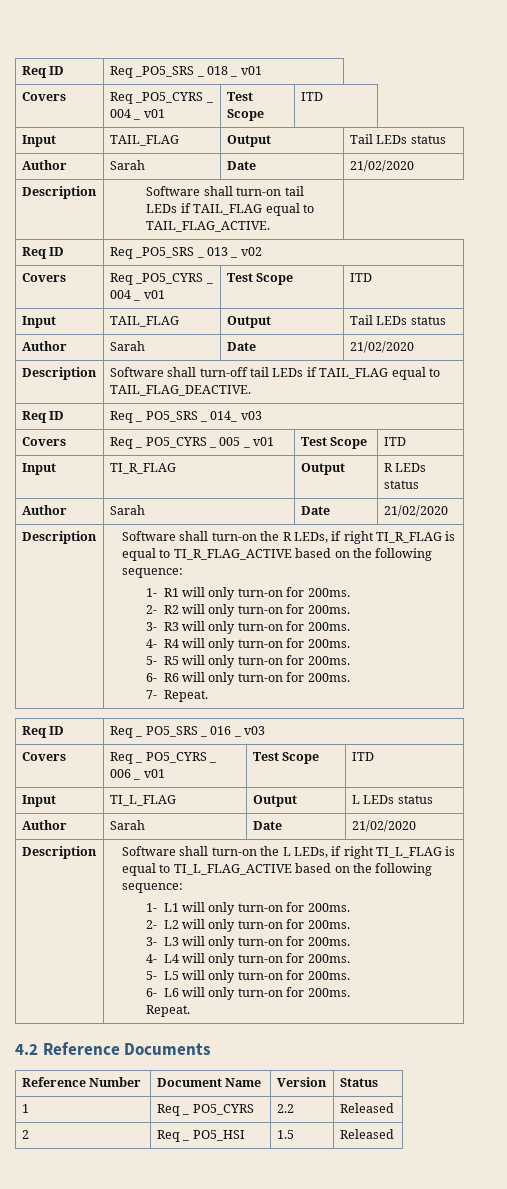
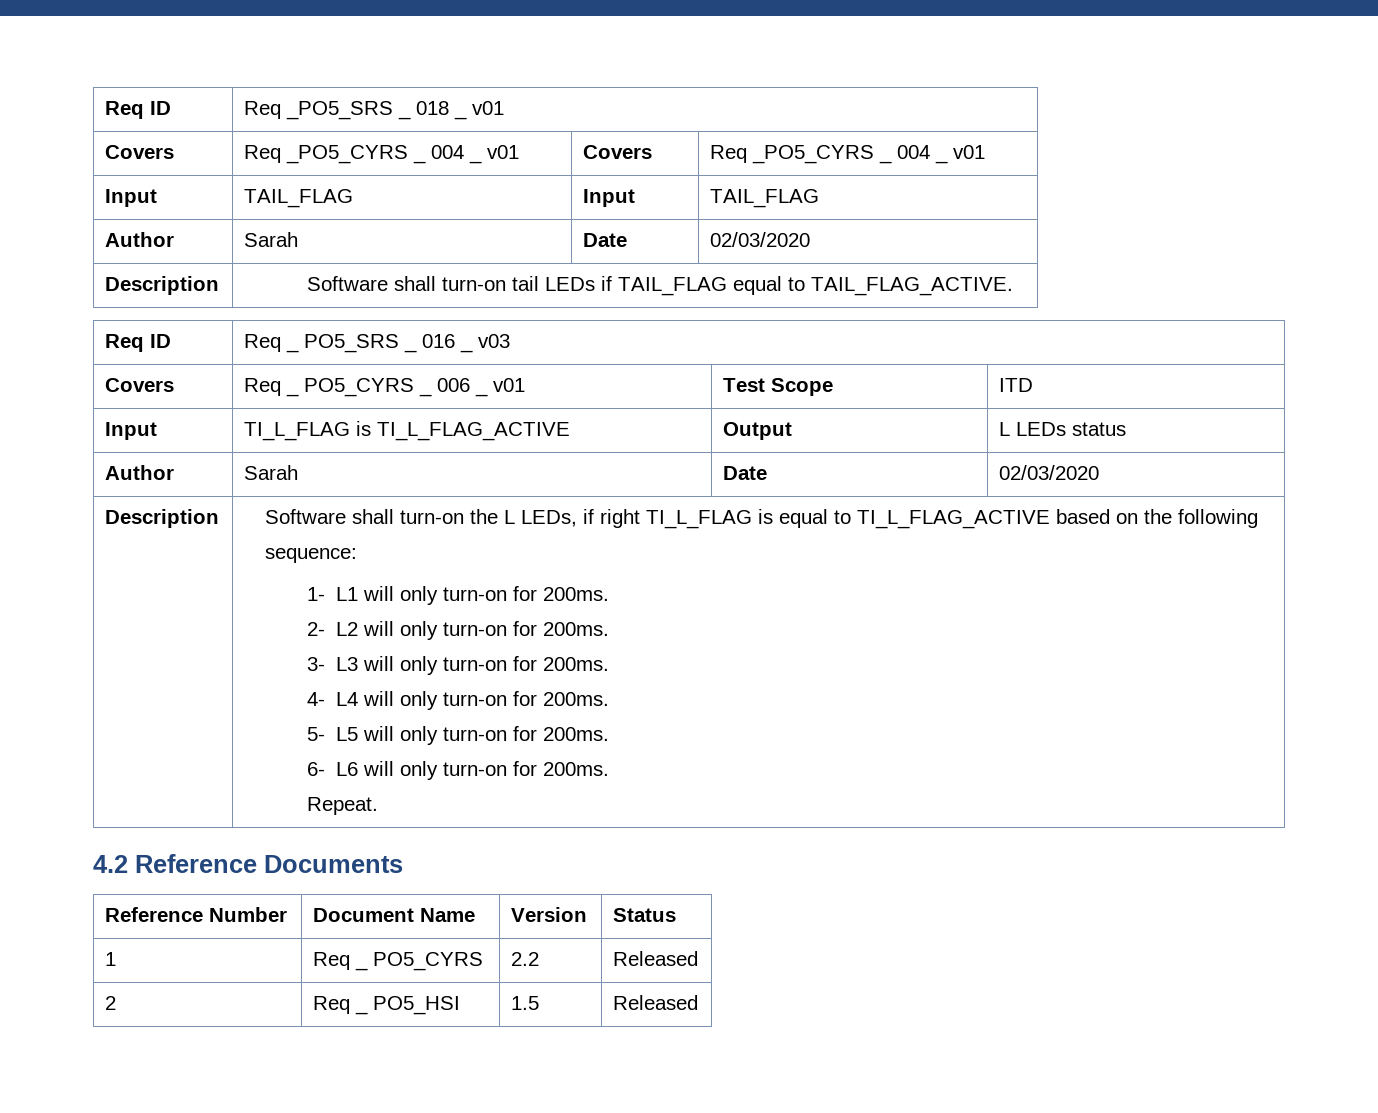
  Req ID | Req _PO5_SRS _ 018 _ v01
- Covers | Req _PO5_CYRS _ 004 _ v01 | Test Scope | ITD
- Input | TAIL_FLAG | Output | Tail LEDs status
- Author | Sarah | Date | 21/02/2020
+ Covers | Req _PO5_CYRS _ 004 _ v01 | Covers | Req _PO5_CYRS _ 004 _ v01
+ Input | TAIL_FLAG | Input | TAIL_FLAG
+ Author | Sarah | Date | 02/03/2020
- Req ID | Req _PO5_SRS _ 013 _ v02
- Covers | Req _PO5_CYRS _ 004 _ v01 | Test Scope | ITD
- Input | TAIL_FLAG | Output | Tail LEDs status
- Author | Sarah | Date | 21/02/2020
- Description | Software shall turn-off tail LEDs if TAIL_FLAG equal to TAIL_FLAG_DEACTIVE.
- Req ID | Req _ PO5_SRS _ 014_ v03
- Covers | Req _ PO5_CYRS _ 005 _ v01 | Test Scope | ITD
- Input | TI_R_FLAG | Output | R LEDs status
- Author | Sarah | Date | 21/02/2020
- Description | Software shall turn-on the R LEDs, if right TI_R_FLAG is equal to TI_R_FLAG_ACTIVE based on the following sequence:
- 1- R1 will only turn-on for 200ms.
- 2- R2 will only turn-on for 200ms.
- 3- R3 will only turn-on for 200ms.
- 4- R4 will only turn-on for 200ms.
- 5- R5 will only turn-on for 200ms.
- 6- R6 will only turn-on for 200ms.
- 7- Repeat.
- Input | TI_L_FLAG | Output | L LEDs status
- Author | Sarah | Date | 21/02/2020
+ Input | TI_L_FLAG is TI_L_FLAG_ACTIVE | Output | L LEDs status
+ Author | Sarah | Date | 02/03/2020

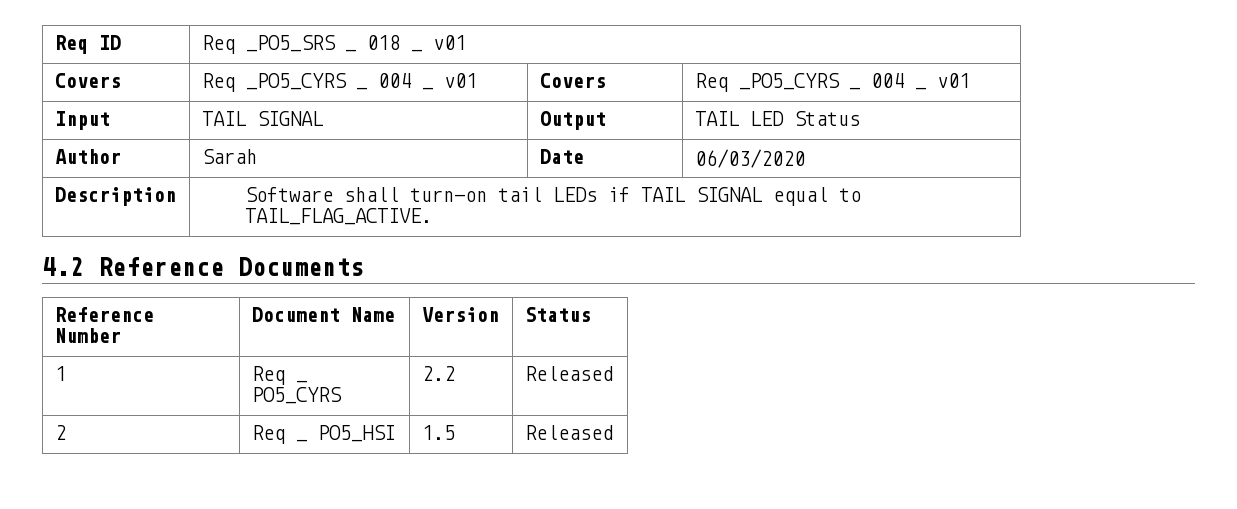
- Input | TAIL_FLAG | Input | TAIL_FLAG
- Author | Sarah | Date | 02/03/2020
+ Input | TAIL SIGNAL | Output | TAIL LED Status
+ Author | Sarah | Date | 06/03/2020
- Description | Software shall turn-on tail LEDs if TAIL_FLAG equal to TAIL_FLAG_ACTIVE.
+ Description | Software shall turn-on tail LEDs if TAIL SIGNAL equal to TAIL_FLAG_ACTIVE.
- Req ID | Req _ PO5_SRS _ 016 _ v03
- Covers | Req _ PO5_CYRS _ 006 _ v01 | Test Scope | ITD
- Input | TI_L_FLAG is TI_L_FLAG_ACTIVE | Output | L LEDs status
- Author | Sarah | Date | 02/03/2020
- Description | Software shall turn-on the L LEDs, if right TI_L_FLAG is equal to TI_L_FLAG_ACTIVE based on the following sequence:
- 1- L1 will only turn-on for 200ms.
- 2- L2 will only turn-on for 200ms.
- 3- L3 will only turn-on for 200ms.
- 4- L4 will only turn-on for 200ms.
- 5- L5 will only turn-on for 200ms.
- 6- L6 will only turn-on for 200ms.
- Repeat.

